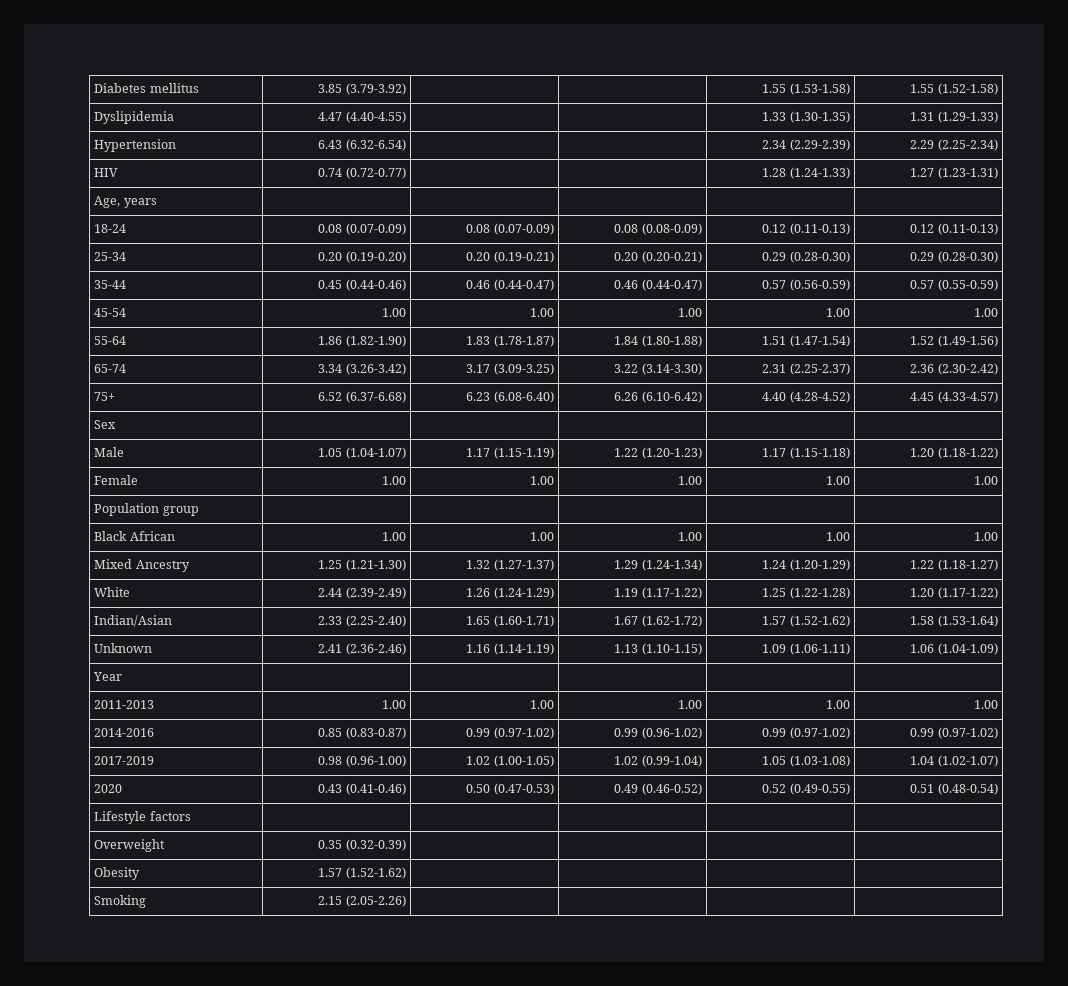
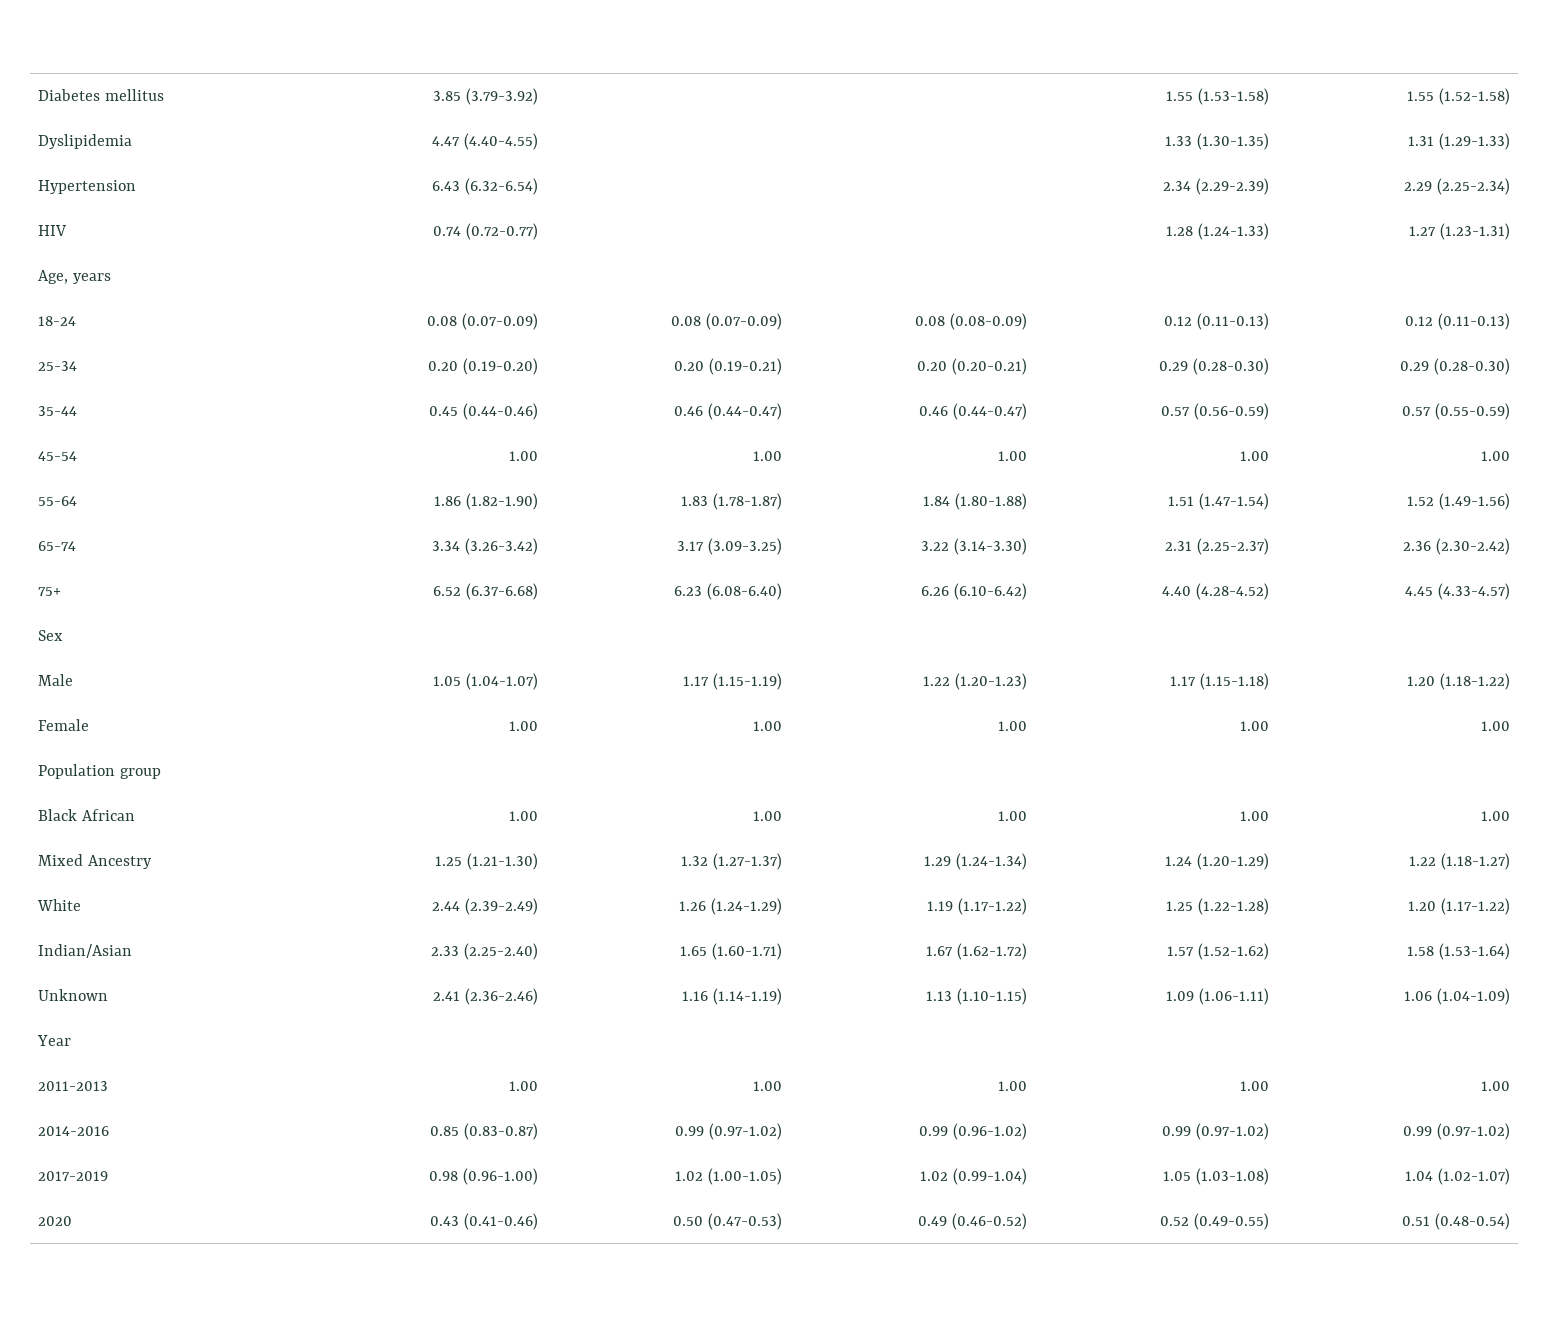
- Lifestyle factors | | | | |
- Overweight | 0.35 (0.32-0.39) | | | |
- Obesity | 1.57 (1.52-1.62) | | | |
- Smoking | 2.15 (2.05-2.26) | | | |

